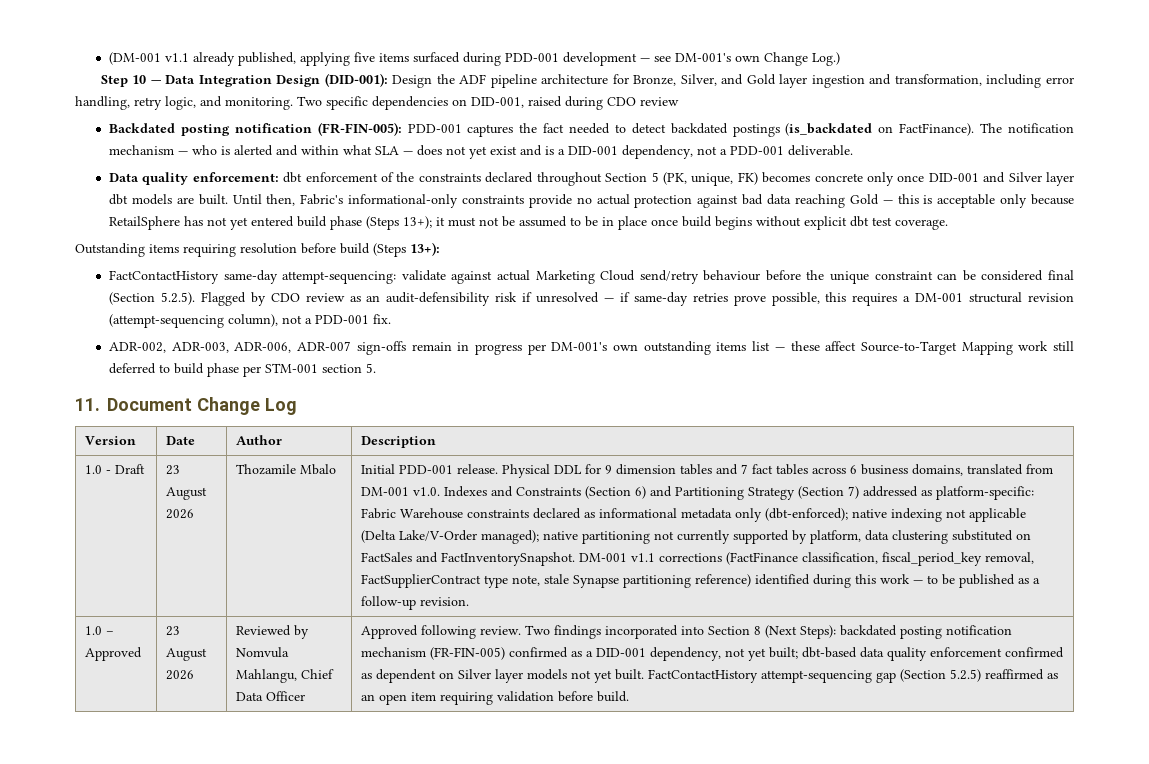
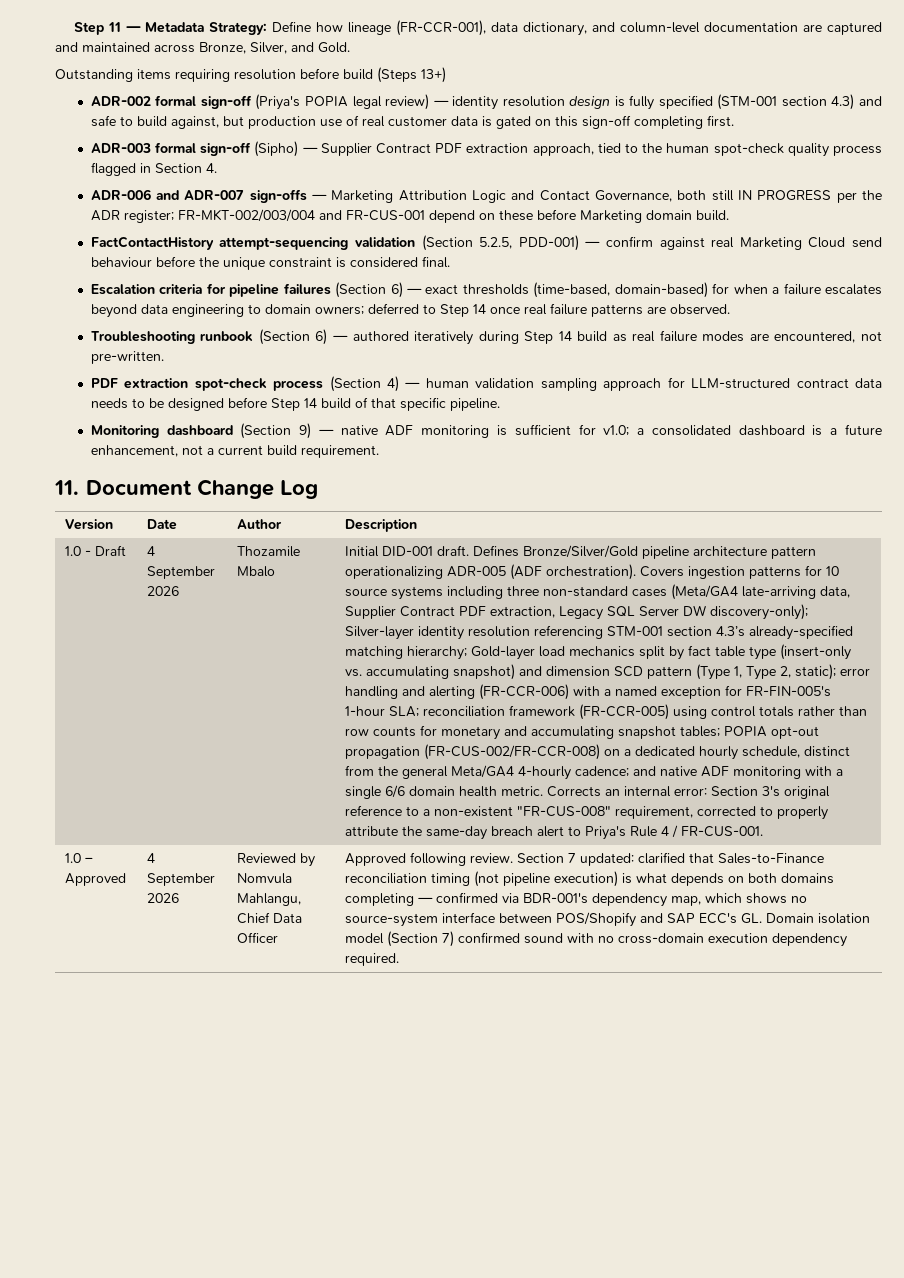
- (DM-001 v1.1 already published, applying five items surfaced during PDD-001 development — see DM-001's own Change Log.)
- Step 10 — Data Integration Design (DID-001): Design the ADF pipeline architecture for Bronze, Silver, and Gold layer ingestion and transformation, including error handling, retry logic, and monitoring. Two specific dependencies on DID-001, raised during CDO review
- Backdated posting notification (FR-FIN-005): PDD-001 captures the fact needed to detect backdated postings (is_backdated on FactFinance). The notification mechanism — who is alerted and within what SLA — does not yet exist and is a DID-001 dependency, not a PDD-001 deliverable.
- Data quality enforcement: dbt enforcement of the constraints declared throughout Section 5 (PK, unique, FK) becomes concrete only once DID-001 and Silver layer dbt models are built. Until then, Fabric's informational-only constraints provide no actual protection against bad data reaching Gold — this is acceptable only because RetailSphere has not yet entered build phase (Steps 13+); it must not be assumed to be in place once build begins without explicit dbt test coverage.
+ Step 11 — Metadata Strategy: Define how lineage (FR-CCR-001), data dictionary, and column-level documentation are captured and maintained across Bronze, Silver, and Gold.
- Outstanding items requiring resolution before build (Steps 13+):
- FactContactHistory same-day attempt-sequencing: validate against actual Marketing Cloud send/retry behaviour before the unique constraint can be considered final (Section 5.2.5). Flagged by CDO review as an audit-defensibility risk if unresolved — if same-day retries prove possible, this requires a DM-001 structural revision (attempt-sequencing column), not a PDD-001 fix.
- ADR-002, ADR-003, ADR-006, ADR-007 sign-offs remain in progress per DM-001's own outstanding items list — these affect Source-to-Target Mapping work still deferred to build phase per STM-001 section 5.
+ Outstanding items requiring resolution before build (Steps 13+)
+ ADR-002 formal sign-off (Priya's POPIA legal review) — identity resolution design is fully specified (STM-001 section 4.3) and safe to build against, but production use of real customer data is gated on this sign-off completing first.
+ ADR-003 formal sign-off (Sipho) — Supplier Contract PDF extraction approach, tied to the human spot-check quality process flagged in Section 4.
+ ADR-006 and ADR-007 sign-offs — Marketing Attribution Logic and Contact Governance, both still IN PROGRESS per the ADR register; FR-MKT-002/003/004 and FR-CUS-001 depend on these before Marketing domain build.
+ FactContactHistory attempt-sequencing validation (Section 5.2.5, PDD-001) — confirm against real Marketing Cloud send behaviour before the unique constraint is considered final.
+ Escalation criteria for pipeline failures (Section 6) — exact thresholds (time-based, domain-based) for when a failure escalates beyond data engineering to domain owners; deferred to Step 14 once real failure patterns are observed.
+ Troubleshooting runbook (Section 6) — authored iteratively during Step 14 build as real failure modes are encountered, not pre-written.
+ PDF extraction spot-check process (Section 4) — human validation sampling approach for LLM-structured contract data needs to be designed before Step 14 build of that specific pipeline.
+ Monitoring dashboard (Section 9) — native ADF monitoring is sufficient for v1.0; a consolidated dashboard is a future enhancement, not a current build requirement.
- 1.0 - Draft | 23 August 2026
+ 1.0 - Draft | 4 September 2026
- Initial PDD-001 release. Physical DDL for 9 dimension tables and 7 fact tables across 6 business domains, translated from DM-001 v1.0. Indexes and Constraints (Section 6) and Partitioning Strategy (Section 7) addressed as platform-specific: Fabric Warehouse constraints declared as informational metadata only (dbt-enforced); native indexing not applicable (Delta Lake/V-Order managed); native partitioning not currently supported by platform, data clustering substituted on FactSales and FactInventorySnapshot. DM-001 v1.1 corrections (FactFinance classification, fiscal_period_key removal, FactSupplierContract type note, stale Synapse partitioning reference) identified during this work — to be published as a follow-up revision.
+ Initial DID-001 draft. Defines Bronze/Silver/Gold pipeline architecture pattern operationalizing ADR-005 (ADF orchestration). Covers ingestion patterns for 10 source systems including three non-standard cases (Meta/GA4 late-arriving data, Supplier Contract PDF extraction, Legacy SQL Server DW discovery-only); Silver-layer identity resolution referencing STM-001 section 4.3’s already-specified matching hierarchy; Gold-layer load mechanics split by fact table type (insert-only vs. accumulating snapshot) and dimension SCD pattern (Type 1, Type 2, static); error handling and alerting (FR-CCR-006) with a named exception for FR-FIN-005's 1-hour SLA; reconciliation framework (FR-CCR-005) using control totals rather than row counts for monetary and accumulating snapshot tables; POPIA opt-out propagation (FR-CUS-002/FR-CCR-008) on a dedicated hourly schedule, distinct from the general Meta/GA4 4-hourly cadence; and native ADF monitoring with a single 6/6 domain health metric. Corrects an internal error: Section 3's original reference to a non-existent "FR-CUS-008" requirement, corrected to properly attribute the same-day breach alert to Priya's Rule 4 / FR-CUS-001.
- 1.0 – Approved | 23 August 2026
+ 1.0 – Approved | 4 September 2026
- Two findings incorporated into Section 8 (Next Steps): backdated posting notification mechanism (FR-FIN-005) confirmed as a DID-001 dependency, not yet built; dbt-based data quality enforcement confirmed as dependent on Silver layer models not yet built. FactContactHistory attempt-sequencing gap (Section 5.2.5) reaffirmed as an open item requiring validation before build.
+ Section 7 updated: clarified that Sales-to-Finance reconciliation timing (not pipeline execution) is what depends on both domains completing — confirmed via BDR-001's dependency map, which shows no source-system interface between POS/Shopify and SAP ECC's GL. Domain isolation model (Section 7) confirmed sound with no cross-domain execution dependency required.

